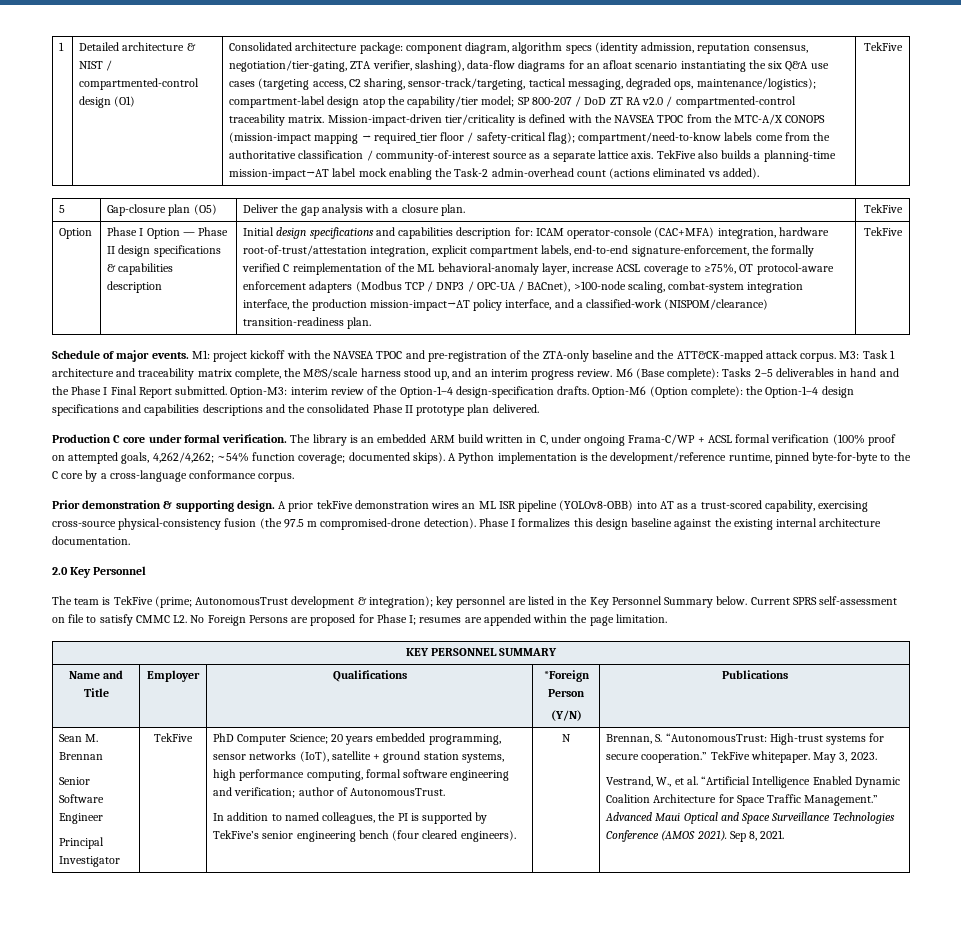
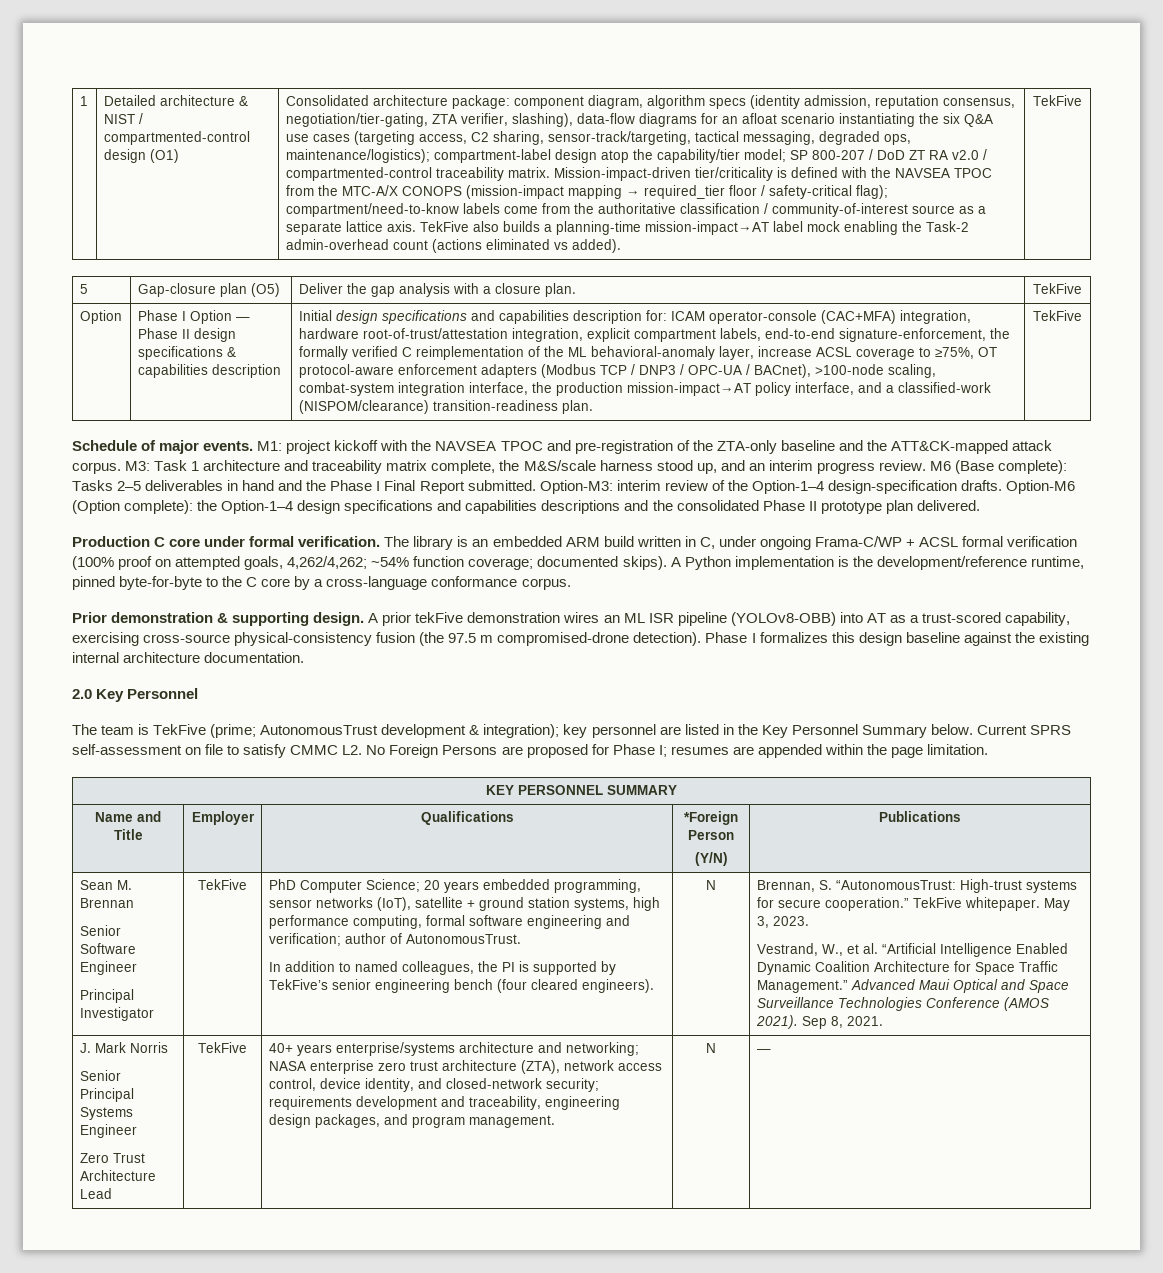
+ J. Mark Norris
+ Senior Principal Systems Engineer
+ Zero Trust Architecture Lead | TekFive | 40+ years enterprise/systems architecture and networking; NASA enterprise zero trust architecture (ZTA), network access control, device identity, and closed-network security; requirements development and traceability, engineering design packages, and program management. | N | —

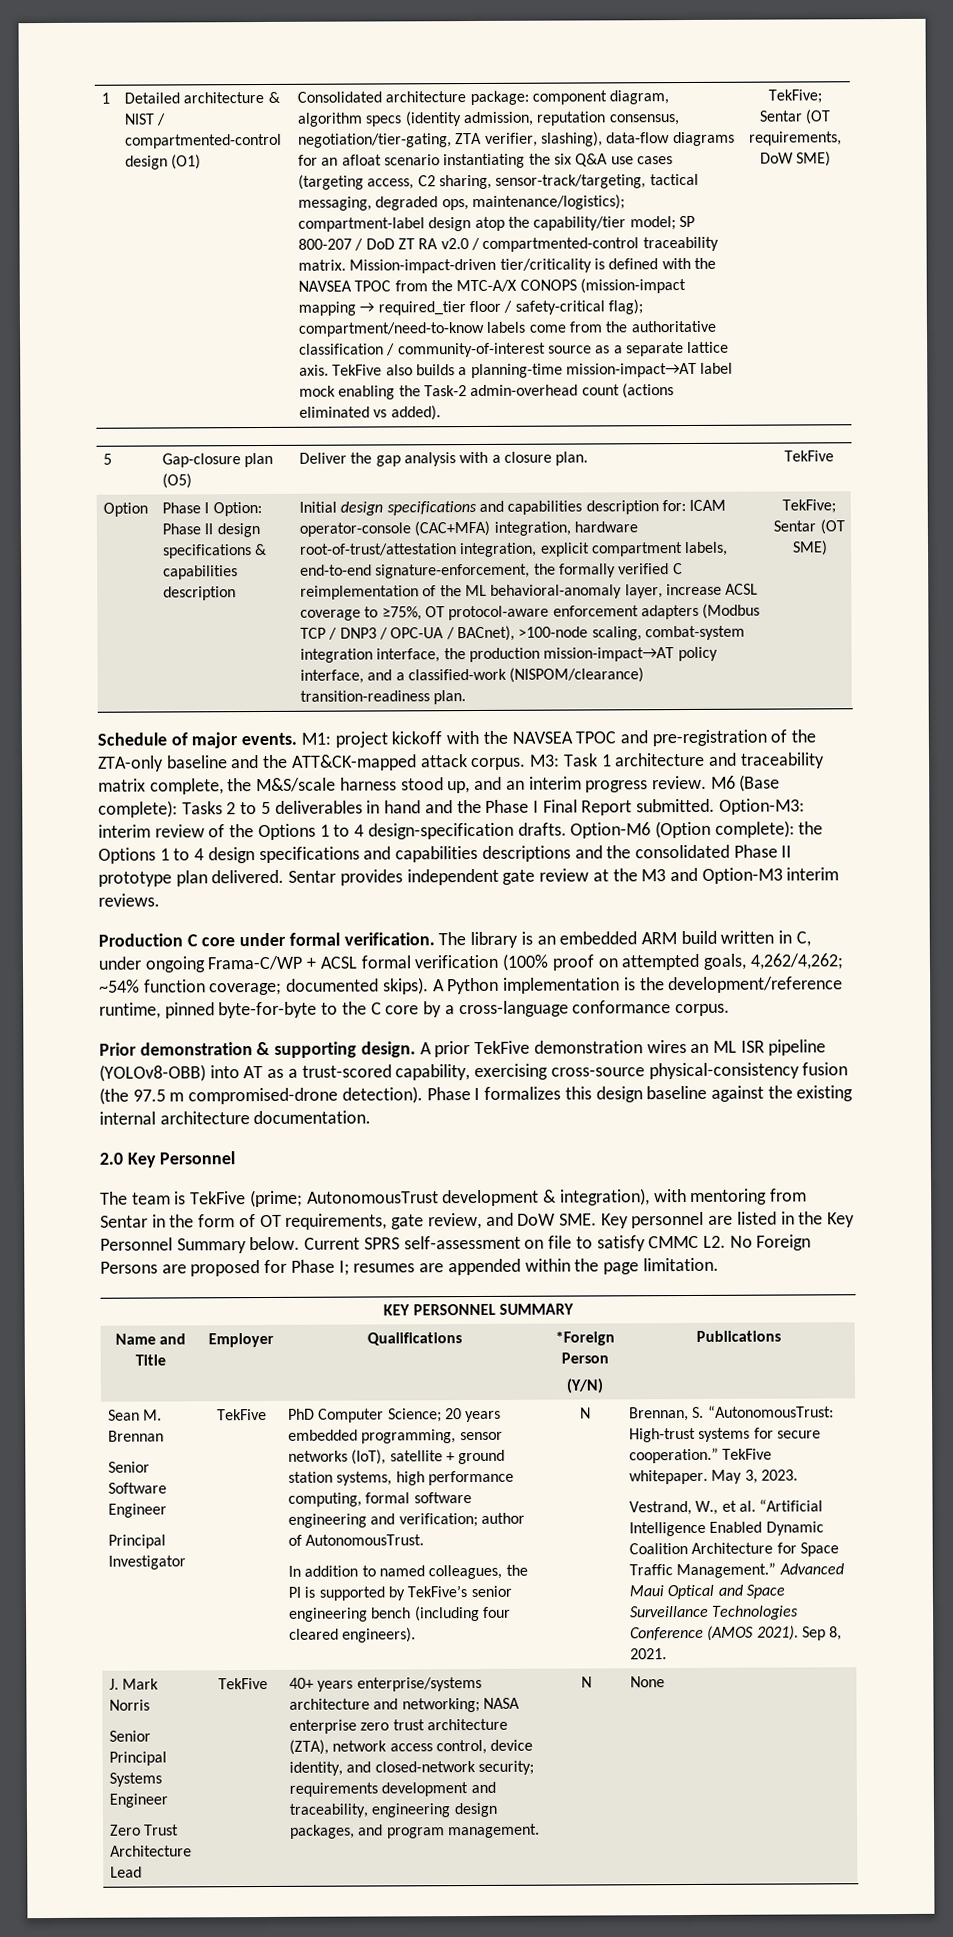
- TekFive also builds a planning-time mission-impact→AT label mock enabling the Task-2 admin-overhead count (actions eliminated vs added). | TekFive
+ TekFive also builds a planning-time mission-impact→AT label mock enabling the Task-2 admin-overhead count (actions eliminated vs added). | TekFive; Sentar (OT requirements, DoW SME)
- Phase I Option — Phase II design specifications & capabilities description
+ Phase I Option: Phase II design specifications & capabilities description
- ICAM operator-console (CAC+MFA) integration, hardware root-of-trust/attestation integration, explicit compartment labels, end-to-end signature-enforcement, the formally verified C reimplementation of the ML behavioral-anomaly layer, increase ACSL coverage to ≥75%, OT protocol-aware enforcement adapters (Modbus TCP / DNP3 / OPC-UA / BACnet), >100-node scaling, combat-system integration interface, the production mission-impact→AT policy interface, and a classified-work (NISPOM/clearance) transition-readiness plan. | TekFive
+ ICAM operator-console (CAC+MFA) integration, hardware root-of-trust/attestation integration, explicit compartment labels, end-to-end signature-enforcement, the formally verified C reimplementation of the ML behavioral-anomaly layer, increase ACSL coverage to ≥75%, OT protocol-aware enforcement adapters (Modbus TCP / DNP3 / OPC-UA / BACnet), >100-node scaling, combat-system integration interface, the production mission-impact→AT policy interface, and a classified-work (NISPOM/clearance) transition-readiness plan. | TekFive; Sentar (OT SME)
- M6 (Base complete): Tasks 2–5 deliverables in hand and the Phase I Final Report submitted.
+ M6 (Base complete): Tasks 2 to 5 deliverables in hand and the Phase I Final Report submitted.
- Option-M3: interim review of the Option-1–4 design-specification drafts.
+ Option-M3: interim review of the Options 1 to 4 design-specification drafts.
- Option-M6 (Option complete): the Option-1–4 design specifications and capabilities descriptions and the consolidated Phase II prototype plan delivered.
+ Option-M6 (Option complete): the Options 1 to 4 design specifications and capabilities descriptions and the consolidated Phase II prototype plan delivered. Sentar provides independent gate review at the M3 and Option-M3 interim reviews.
- A prior tekFive demonstration wires an ML ISR pipeline (YOLOv8-OBB) into AT as a trust-scored capability, exercising cross-source physical-consistency fusion (the 97.5 m compromised-drone detection).
+ A prior TekFive demonstration wires an ML ISR pipeline (YOLOv8-OBB) into AT as a trust-scored capability, exercising cross-source physical-consistency fusion (the 97.5 m compromised-drone detection).
- The team is TekFive (prime; AutonomousTrust development & integration); key personnel are listed in the Key Personnel Summary below.
+ The team is TekFive (prime; AutonomousTrust development & integration), with mentoring from Sentar in the form of OT requirements, gate review, and DoW SME. Key personnel are listed in the Key Personnel Summary below.
- In addition to named colleagues, the PI is supported by TekFive’s senior engineering bench (four cleared engineers).
+ In addition to named colleagues, the PI is supported by TekFive’s senior engineering bench (including four cleared engineers).
- N | —
+ N | None

